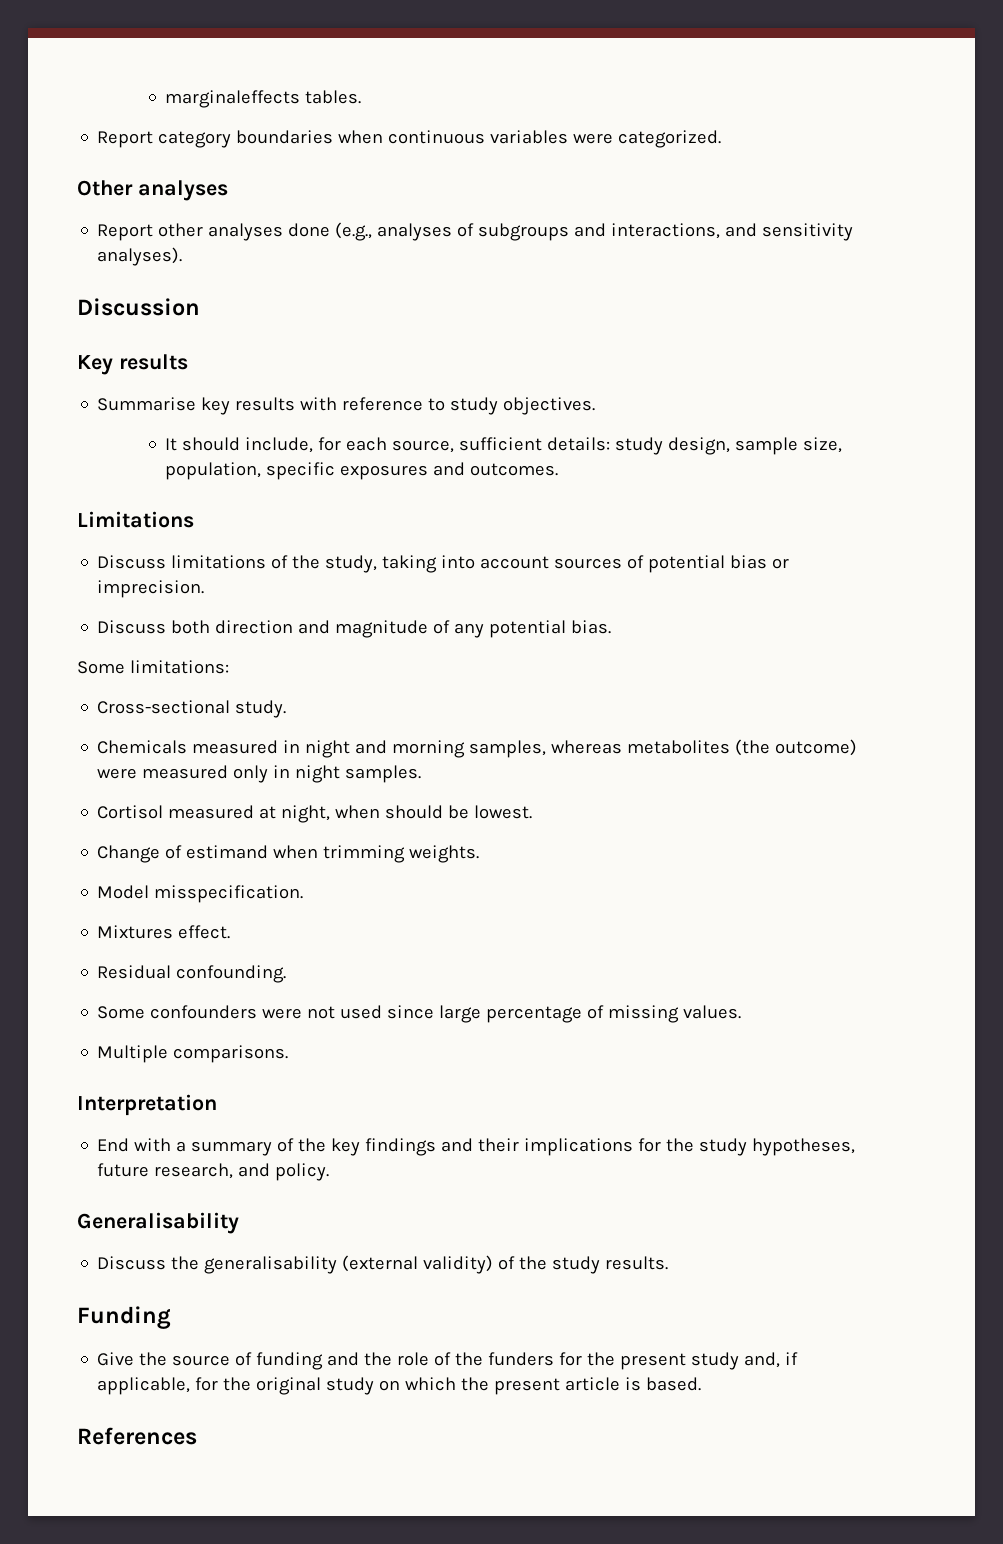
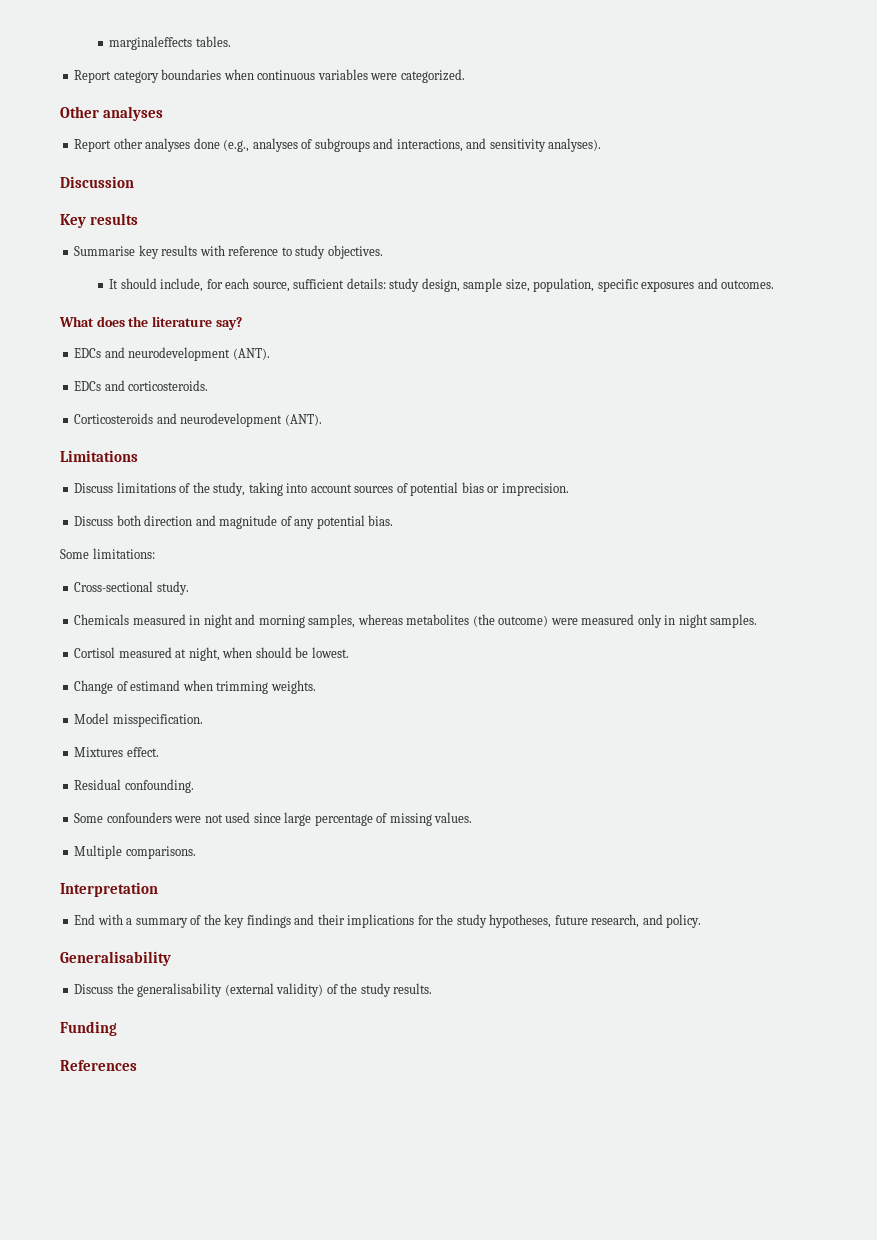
+ What does the literature say?
+ EDCs and neurodevelopment (ANT).
+ EDCs and corticosteroids.
+ Corticosteroids and neurodevelopment (ANT).
- Give the source of funding and the role of the funders for the present study and, if applicable, for the original study on which the present article is based.

